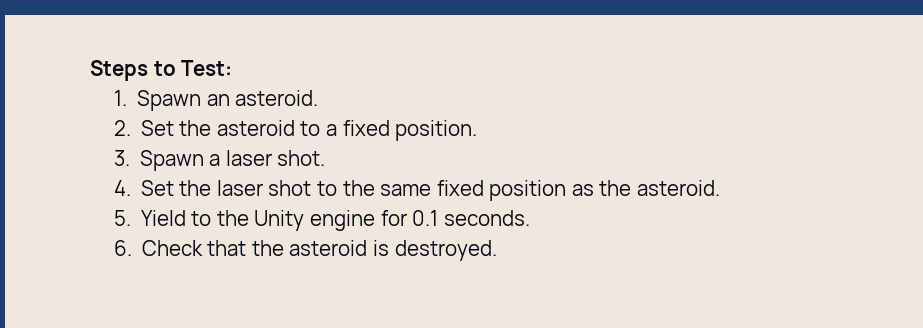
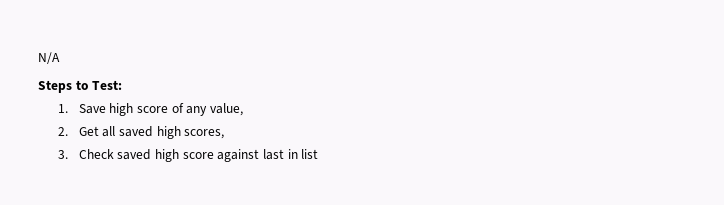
+ N/A
- 1. Spawn an asteroid.
- 2. Set the asteroid to a fixed position.
- 3. Spawn a laser shot.
- 4. Set the laser shot to the same fixed position as the asteroid.
- 5. Yield to the Unity engine for 0.1 seconds.
- 6. Check that the asteroid is destroyed.
+ 1. Save high score of any value,
+ 2. Get all saved high scores,
+ 3. Check saved high score against last in list

